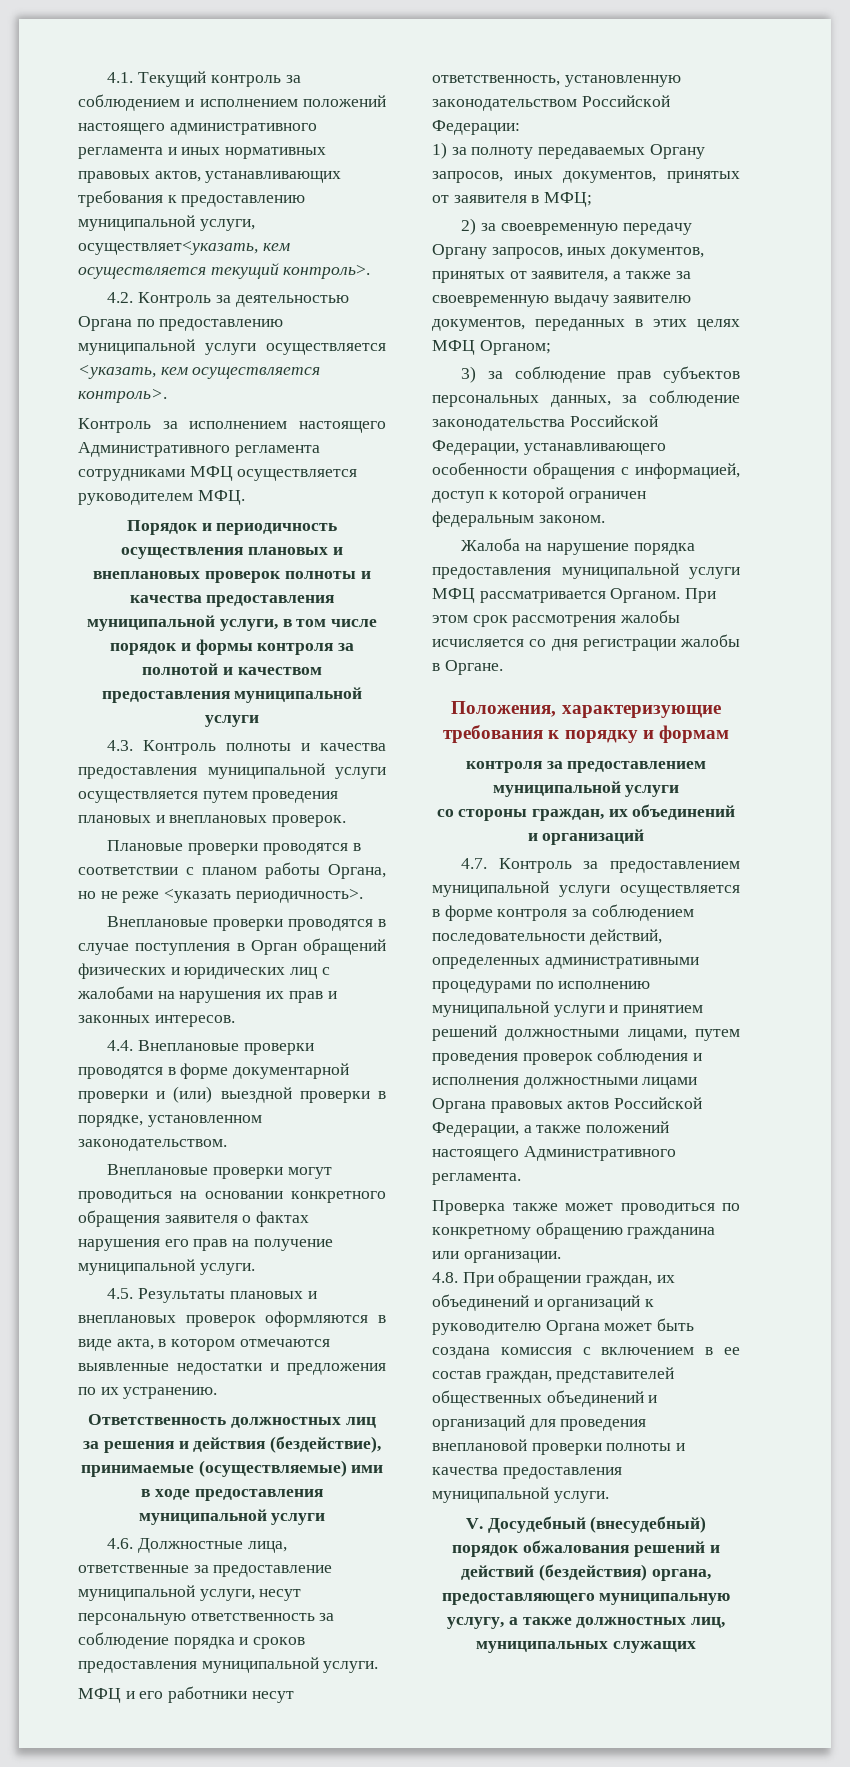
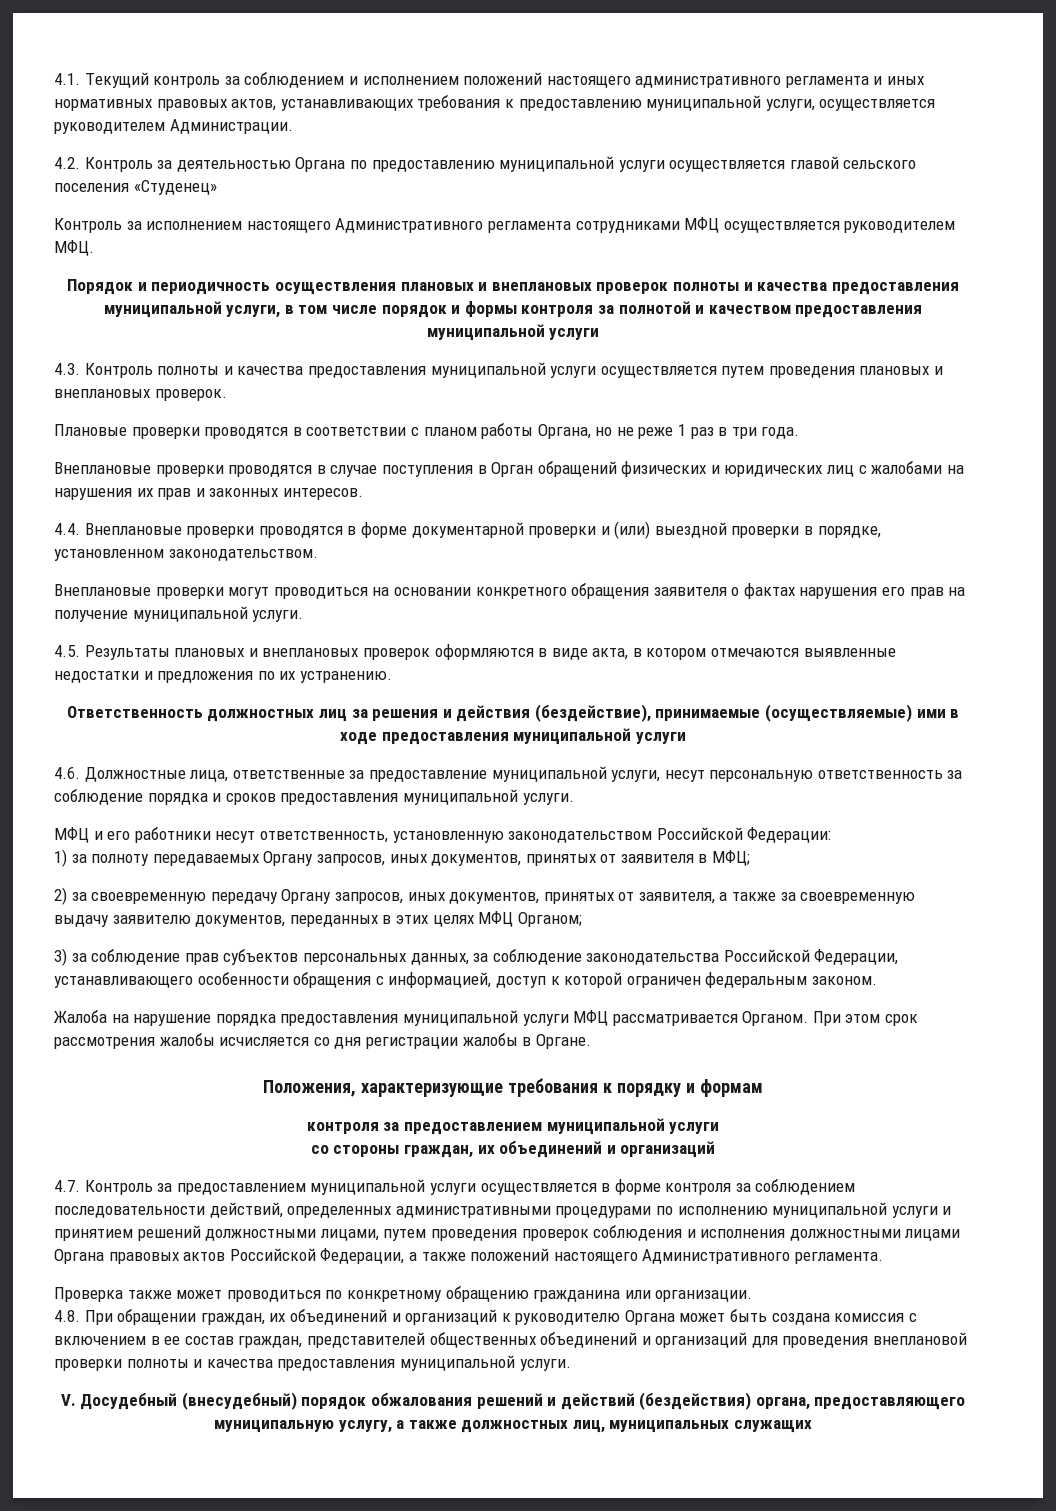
- 4.1. Текущий контроль за соблюдением и исполнением положений настоящего административного регламента и иных нормативных правовых актов, устанавливающих требования к предоставлению муниципальной услуги, осуществляет<указать, кем осуществляется текущий контроль>.
+ 4.1. Текущий контроль за соблюдением и исполнением положений настоящего административного регламента и иных нормативных правовых актов, устанавливающих требования к предоставлению муниципальной услуги, осуществляется руководителем Администрации.
- 4.2. Контроль за деятельностью Органа по предоставлению муниципальной услуги осуществляется <указать, кем осуществляется контроль>.
+ 4.2. Контроль за деятельностью Органа по предоставлению муниципальной услуги осуществляется главой сельского поселения «Студенец»
- Плановые проверки проводятся в соответствии с планом работы Органа, но не реже <указать периодичность>.
+ Плановые проверки проводятся в соответствии с планом работы Органа, но не реже 1 раз в три года.

